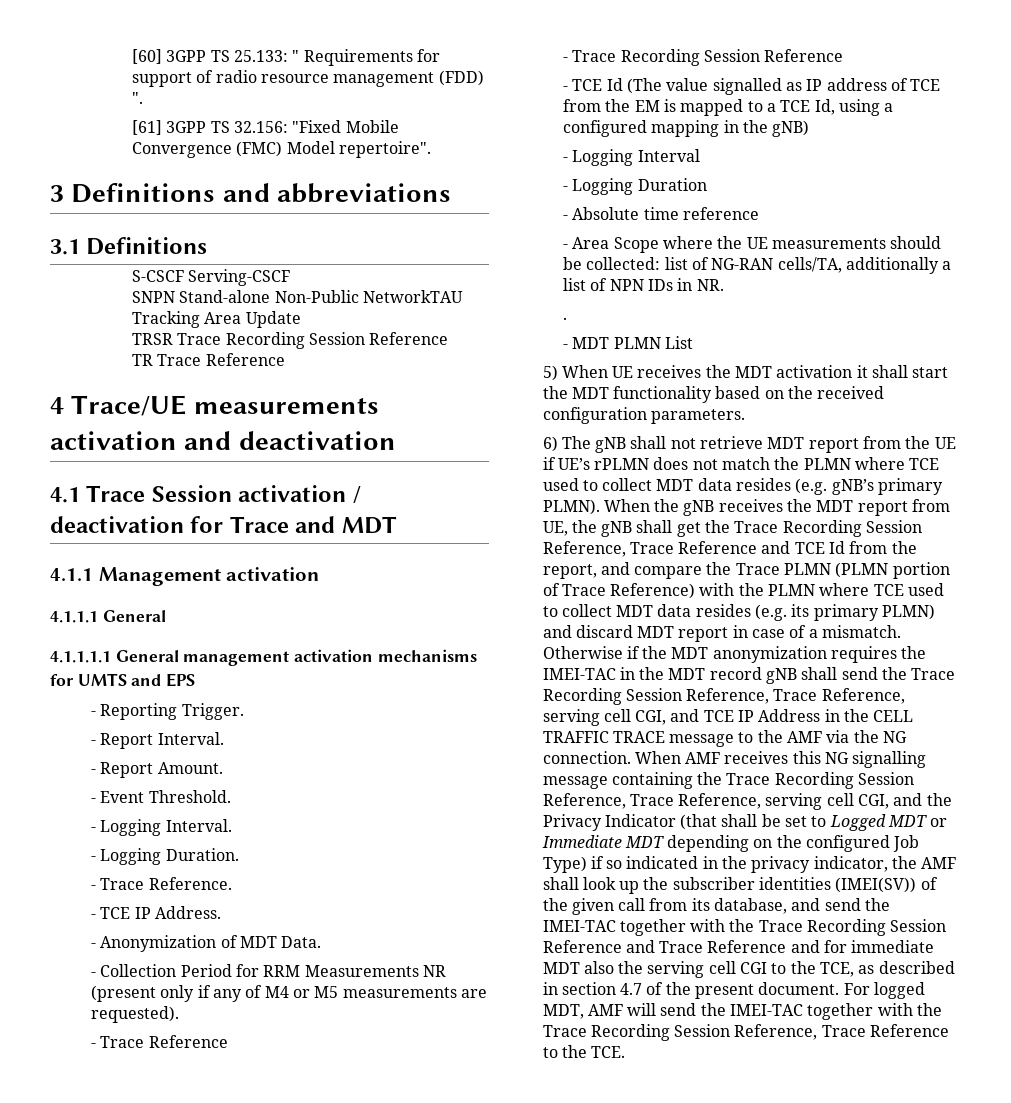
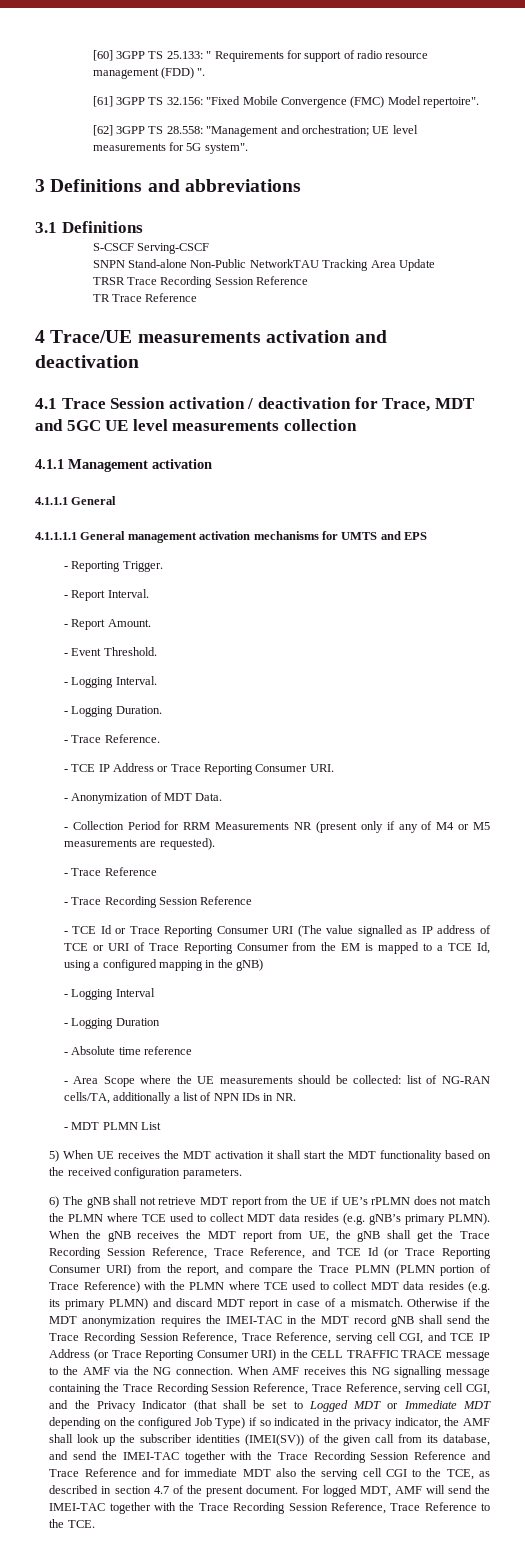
+ [62] 3GPP TS 28.558: "Management and orchestration; UE level measurements for 5G system".
- 4.1 Trace Session activation / deactivation for Trace and MDT
+ 4.1 Trace Session activation / deactivation for Trace, MDT and 5GC UE level measurements collection
- - TCE IP Address.
+ - TCE IP Address or Trace Reporting Consumer URI.
- - TCE Id (The value signalled as IP address of TCE from the EM is mapped to a TCE Id, using a configured mapping in the gNB)
+ - TCE Id or Trace Reporting Consumer URI (The value signalled as IP address of TCE or URI of Trace Reporting Consumer from the EM is mapped to a TCE Id, using a configured mapping in the gNB)
- .
- When the gNB receives the MDT report from UE, the gNB shall get the Trace Recording Session Reference, Trace Reference and TCE Id from the report, and compare the Trace PLMN (PLMN portion of Trace Reference) with the PLMN where TCE used to collect MDT data resides (e.g. its primary PLMN) and discard MDT report in case of a mismatch.
+ When the gNB receives the MDT report from UE, the gNB shall get the Trace Recording Session Reference, Trace Reference, and TCE Id (or Trace Reporting Consumer URI) from the report, and compare the Trace PLMN (PLMN portion of Trace Reference) with the PLMN where TCE used to collect MDT data resides (e.g. its primary PLMN) and discard MDT report in case of a mismatch.
- Otherwise if the MDT anonymization requires the IMEI-TAC in the MDT record gNB shall send the Trace Recording Session Reference, Trace Reference, serving cell CGI, and TCE IP Address in the CELL TRAFFIC TRACE message to the AMF via the NG connection.
+ Otherwise if the MDT anonymization requires the IMEI-TAC in the MDT record gNB shall send the Trace Recording Session Reference, Trace Reference, serving cell CGI, and TCE IP Address (or Trace Reporting Consumer URI) in the CELL TRAFFIC TRACE message to the AMF via the NG connection.

